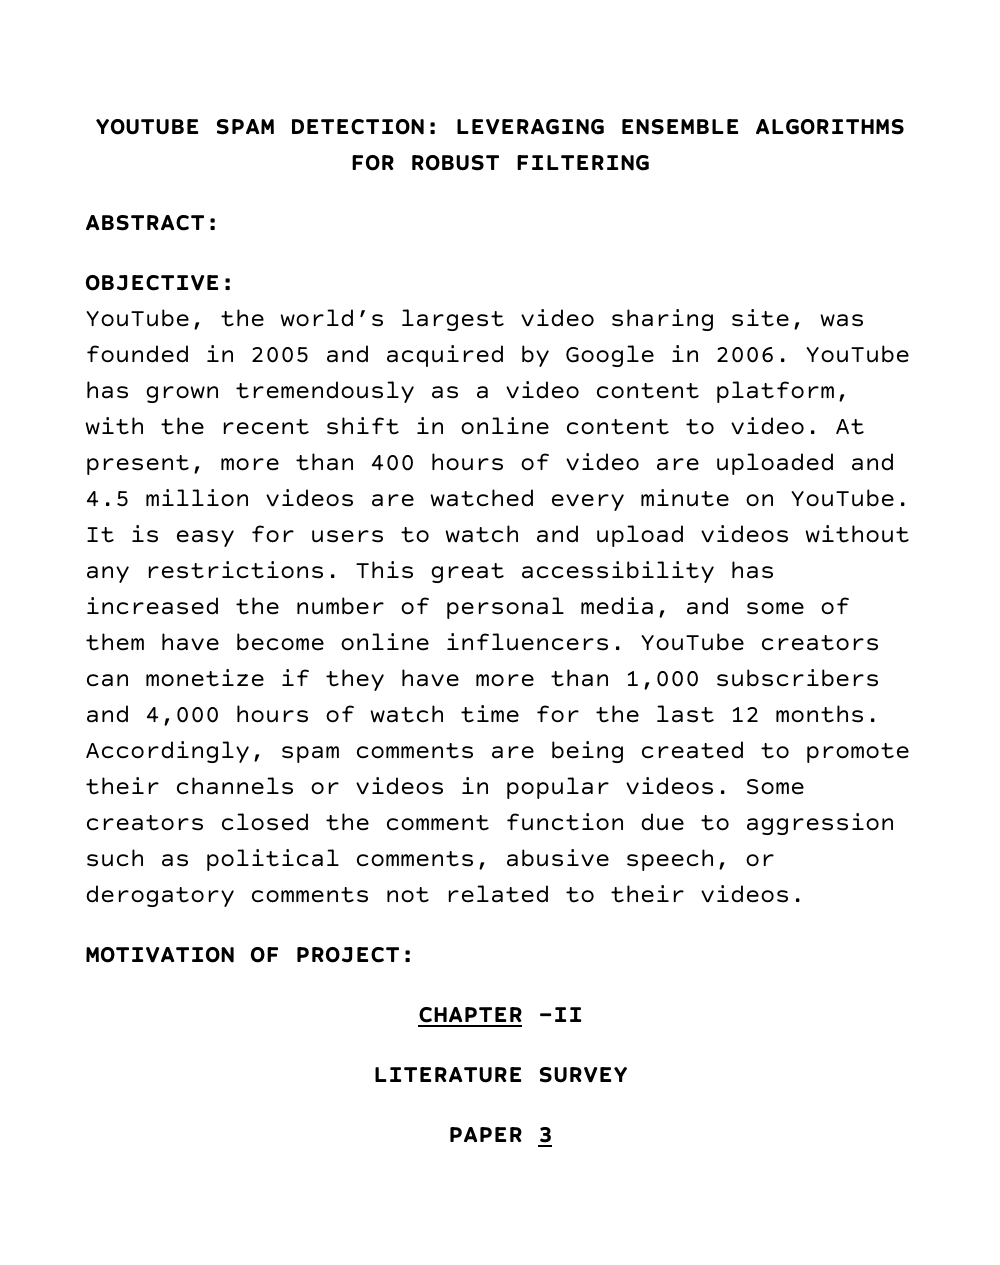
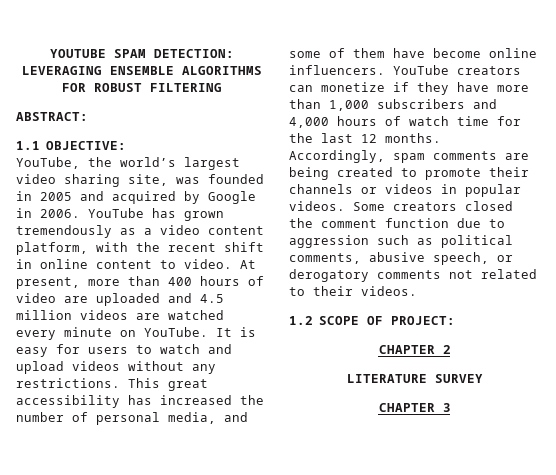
- OBJECTIVE:
+ 1.1 OBJECTIVE:
- MOTIVATION OF PROJECT:
+ 1.2 SCOPE OF PROJECT:
- CHAPTER –II
+ CHAPTER 2
- PAPER 3
+ CHAPTER 3

